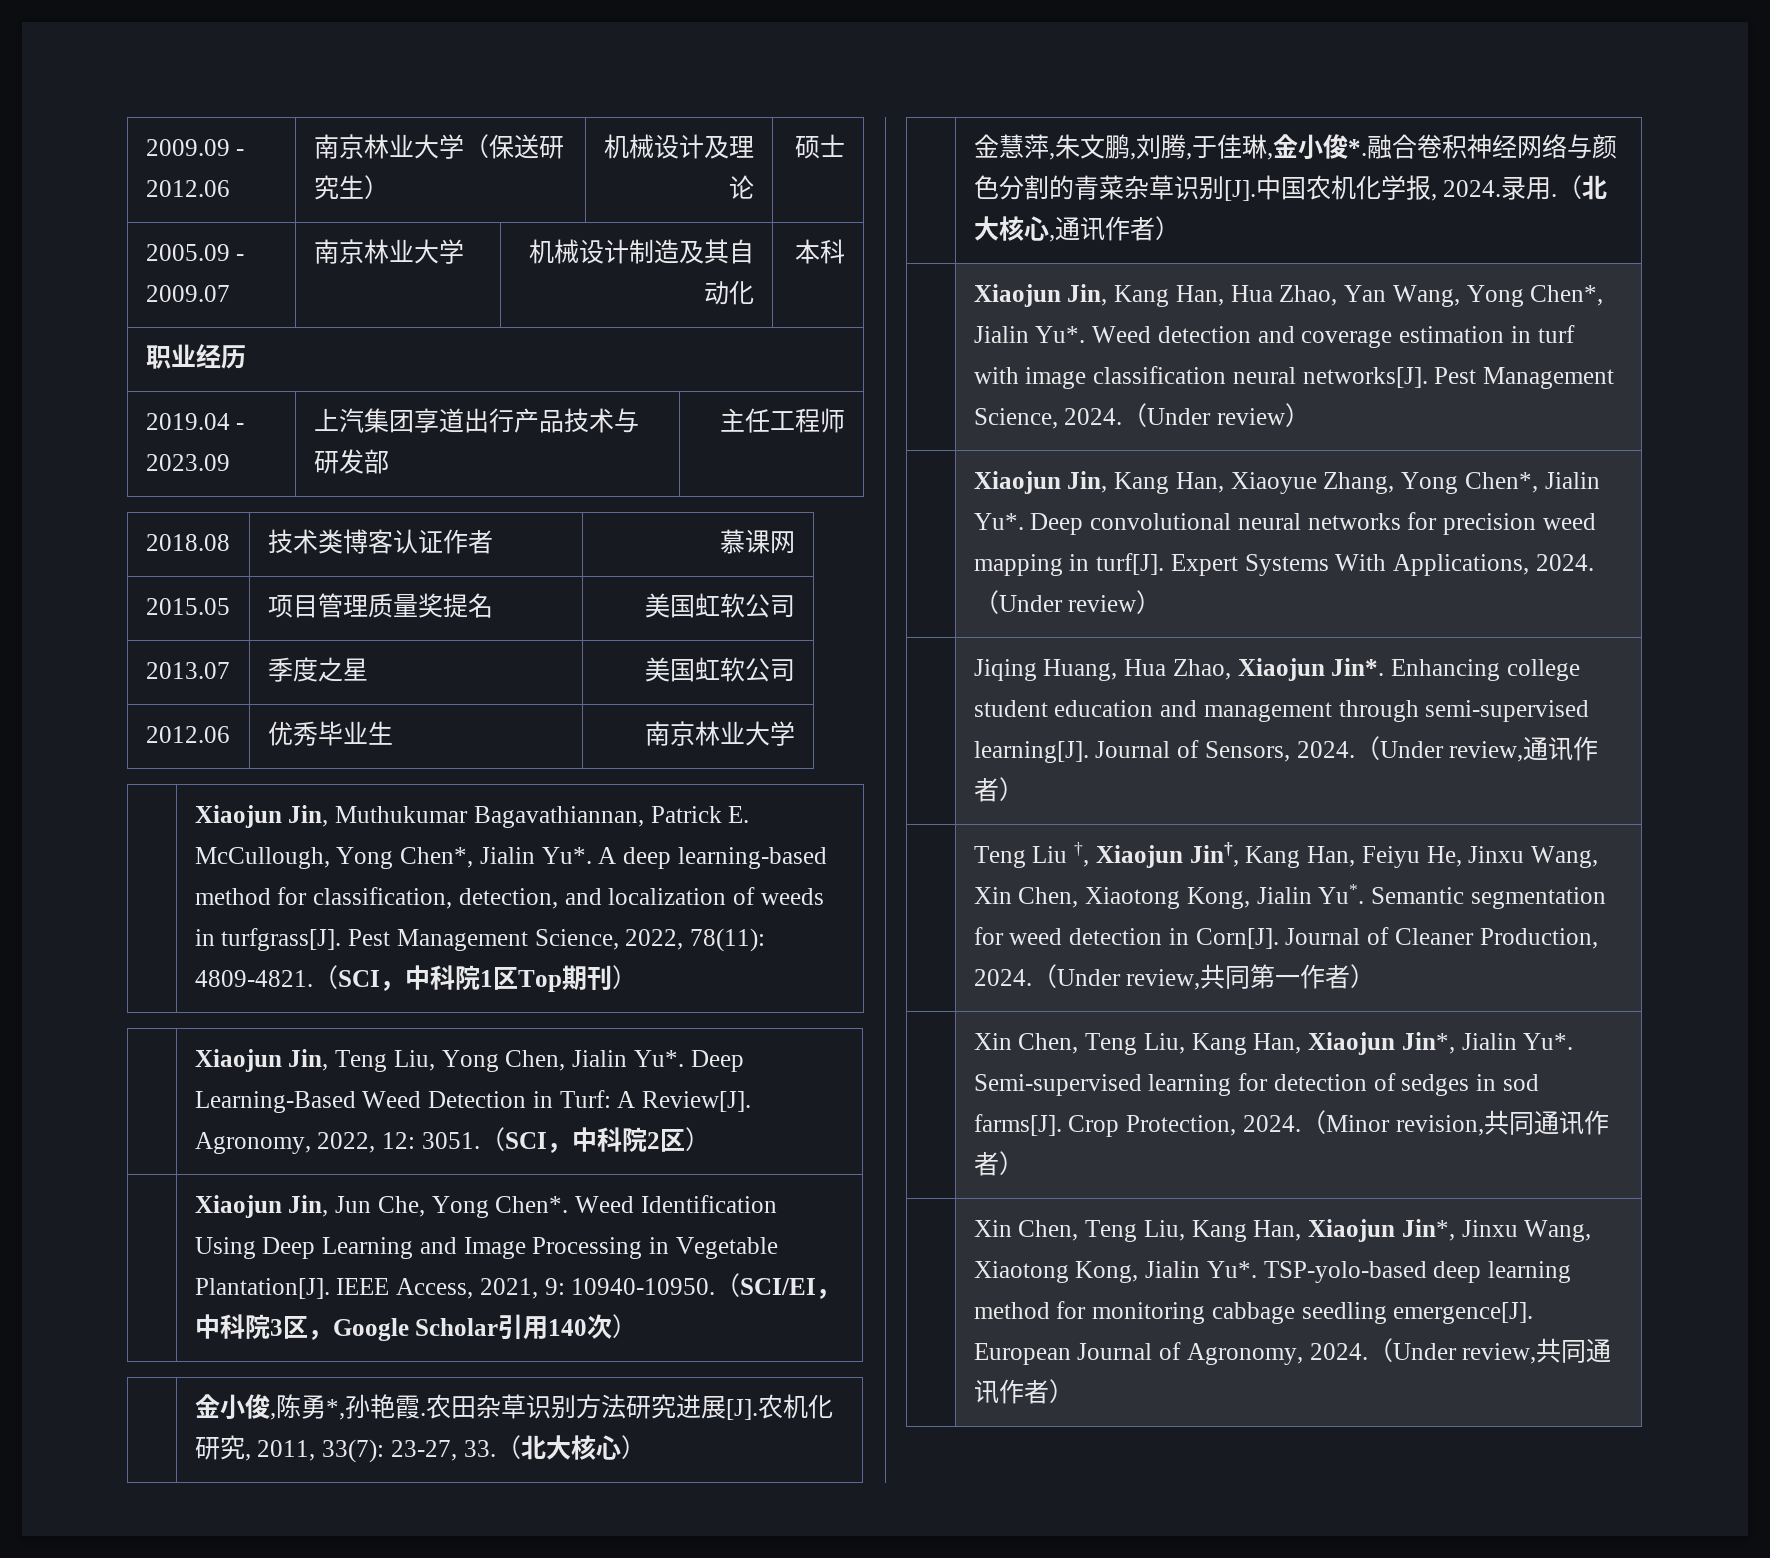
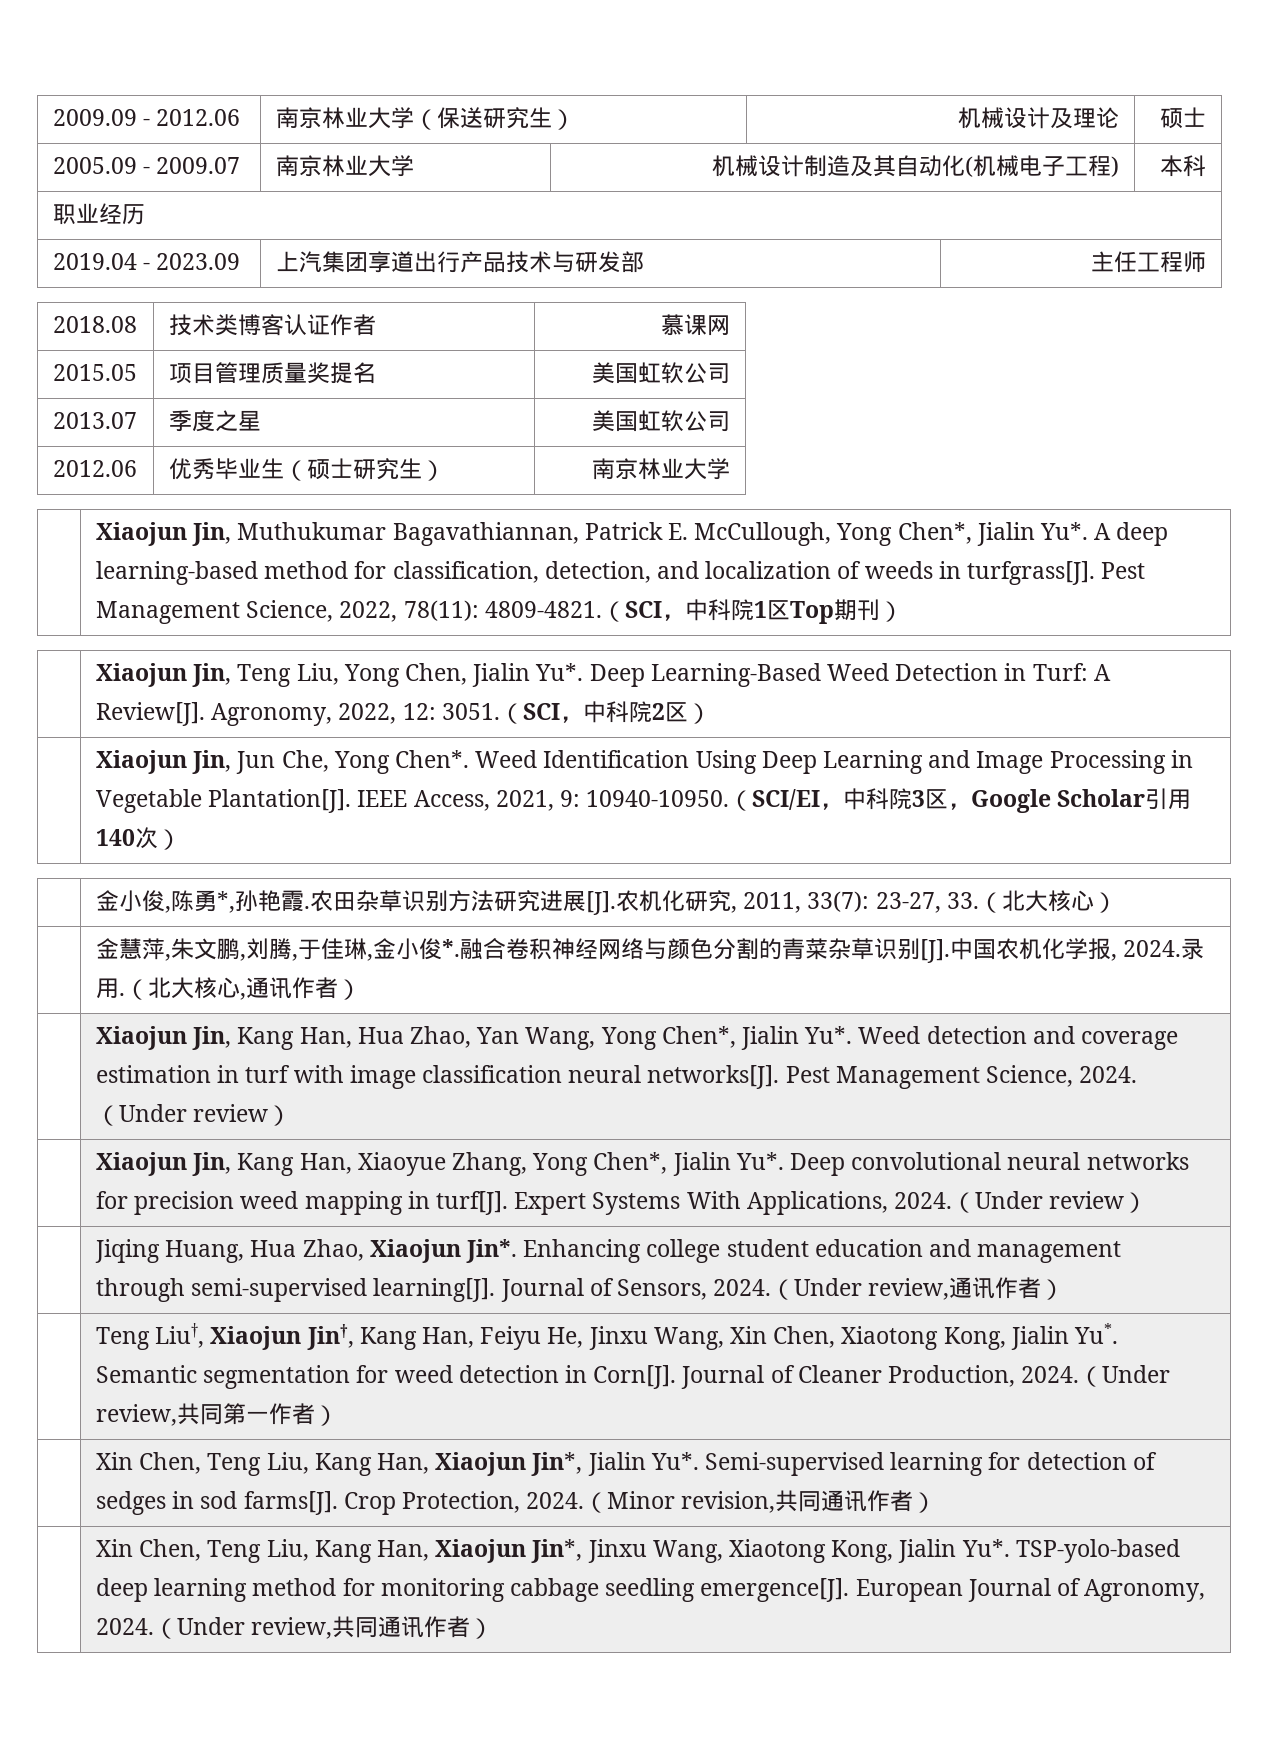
- 2005.09 - 2009.07 | 南京林业大学 | 机械设计制造及其自动化 | 本科
+ 2005.09 - 2009.07 | 南京林业大学 | 机械设计制造及其自动化(机械电子工程) | 本科
- 2012.06 | 优秀毕业生 | 南京林业大学
+ 2012.06 | 优秀毕业生（硕士研究生） | 南京林业大学
- | Teng Liu †, Xiaojun Jin†, Kang Han, Feiyu He, Jinxu Wang, Xin Chen, Xiaotong Kong, Jialin Yu*. Semantic segmentation for weed detection in Corn[J]. Journal of Cleaner Production, 2024.（Under review,共同第一作者）
+ | Teng Liu†, Xiaojun Jin†, Kang Han, Feiyu He, Jinxu Wang, Xin Chen, Xiaotong Kong, Jialin Yu*. Semantic segmentation for weed detection in Corn[J]. Journal of Cleaner Production, 2024.（Under review,共同第一作者）

